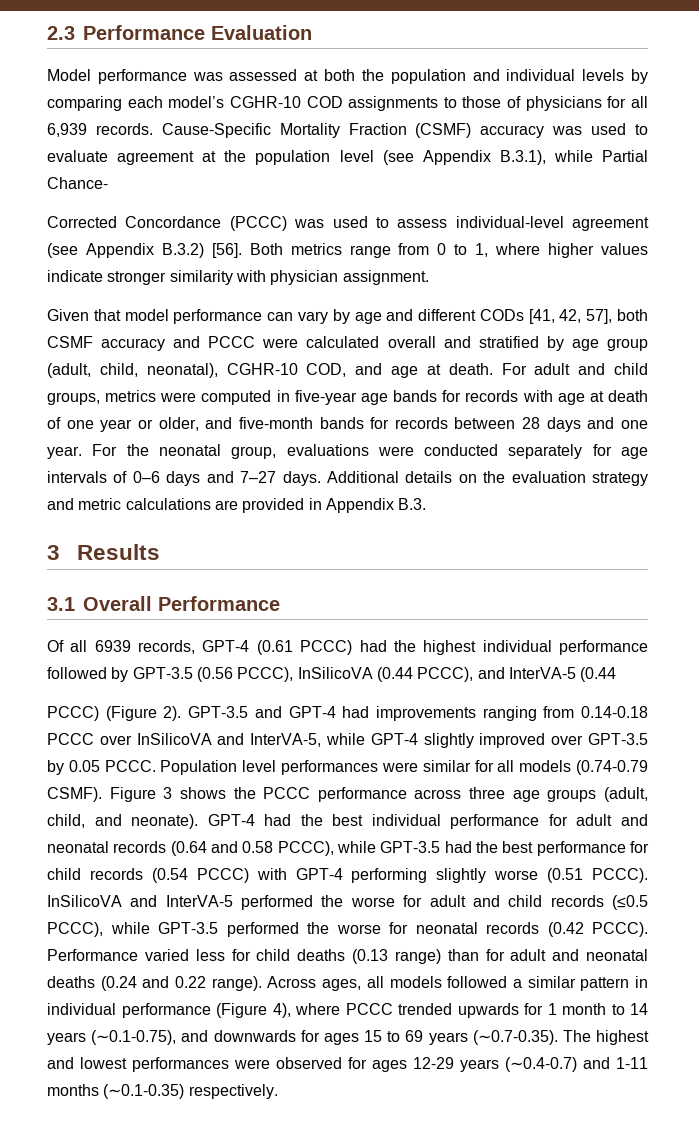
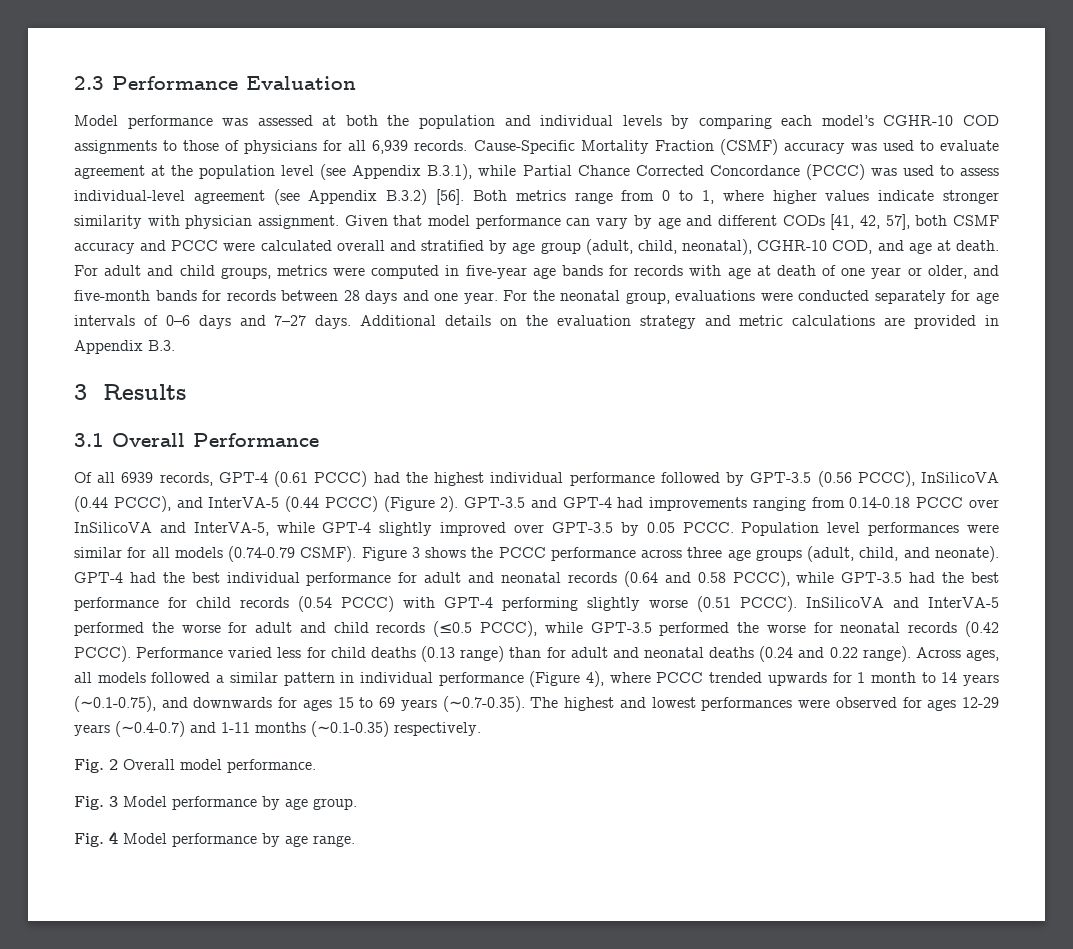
- Cause-Specific Mortality Fraction (CSMF) accuracy was used to evaluate agreement at the population level (see Appendix B.3.1), while Partial Chance-
- Corrected Concordance (PCCC) was used to assess individual-level agreement (see Appendix B.3.2) [56].
+ Cause-Specific Mortality Fraction (CSMF) accuracy was used to evaluate agreement at the population level (see Appendix B.3.1), while Partial Chance Corrected Concordance (PCCC) was used to assess individual-level agreement (see Appendix B.3.2) [56].
- Both metrics range from 0 to 1, where higher values indicate stronger similarity with physician assignment.
- Given that model performance can vary by age and different CODs [41, 42, 57], both CSMF accuracy and PCCC were calculated overall and stratified by age group (adult, child, neonatal), CGHR-10 COD, and age at death.
+ Both metrics range from 0 to 1, where higher values indicate stronger similarity with physician assignment. Given that model performance can vary by age and different CODs [41, 42, 57], both CSMF accuracy and PCCC were calculated overall and stratified by age group (adult, child, neonatal), CGHR-10 COD, and age at death.
- Of all 6939 records, GPT-4 (0.61 PCCC) had the highest individual performance followed by GPT-3.5 (0.56 PCCC), InSilicoVA (0.44 PCCC), and InterVA-5 (0.44
- PCCC) (Figure 2).
+ Of all 6939 records, GPT-4 (0.61 PCCC) had the highest individual performance followed by GPT-3.5 (0.56 PCCC), InSilicoVA (0.44 PCCC), and InterVA-5 (0.44 PCCC) (Figure 2).
+ Fig. 2 Overall model performance.
+ Fig. 3 Model performance by age group.
+ Fig. 4 Model performance by age range.

